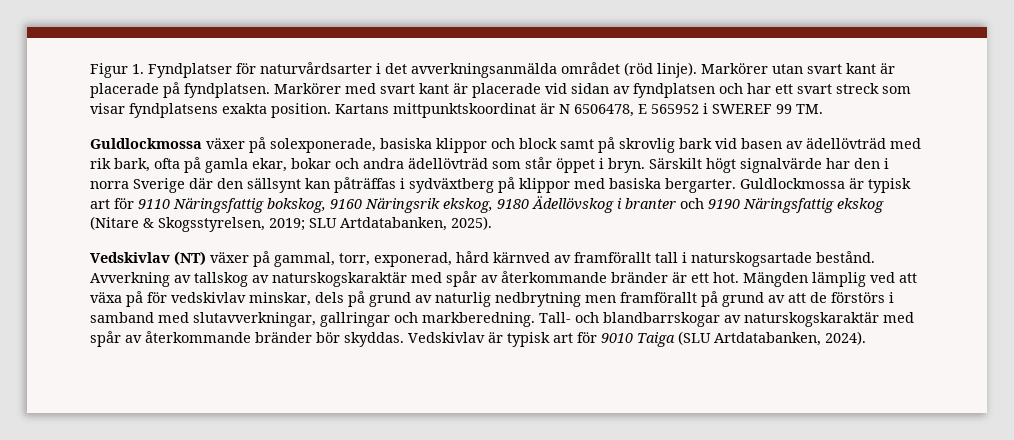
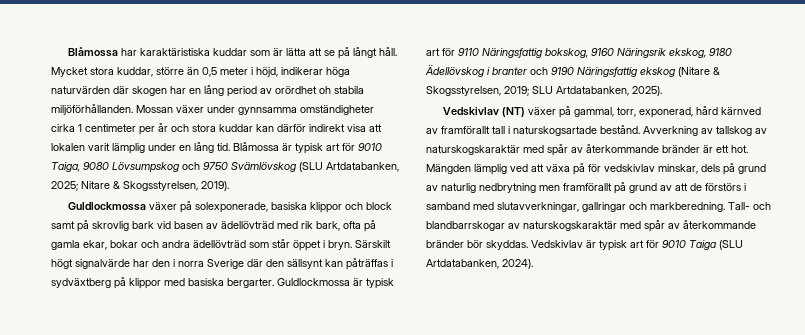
- Figur 1. Fyndplatser för naturvårdsarter i det avverkningsanmälda området (röd linje). Markörer utan svart kant är placerade på fyndplatsen. Markörer med svart kant är placerade vid sidan av fyndplatsen och har ett svart streck som visar fyndplatsens exakta position. Kartans mittpunktskoordinat är N 6506478, E 565952 i SWEREF 99 TM.
+ Blåmossa har karaktäristiska kuddar som är lätta att se på långt håll. Mycket stora kuddar, större än 0,5 meter i höjd, indikerar höga naturvärden där skogen har en lång period av orördhet oh stabila miljöförhållanden. Mossan växer under gynnsamma omständigheter cirka 1 centimeter per år och stora kuddar kan därför indirekt visa att lokalen varit lämplig under en lång tid. Blåmossa är typisk art för 9010 Taiga, 9080 Lövsumpskog och 9750 Svämlövskog (SLU Artdatabanken, 2025; Nitare & Skogsstyrelsen, 2019).

